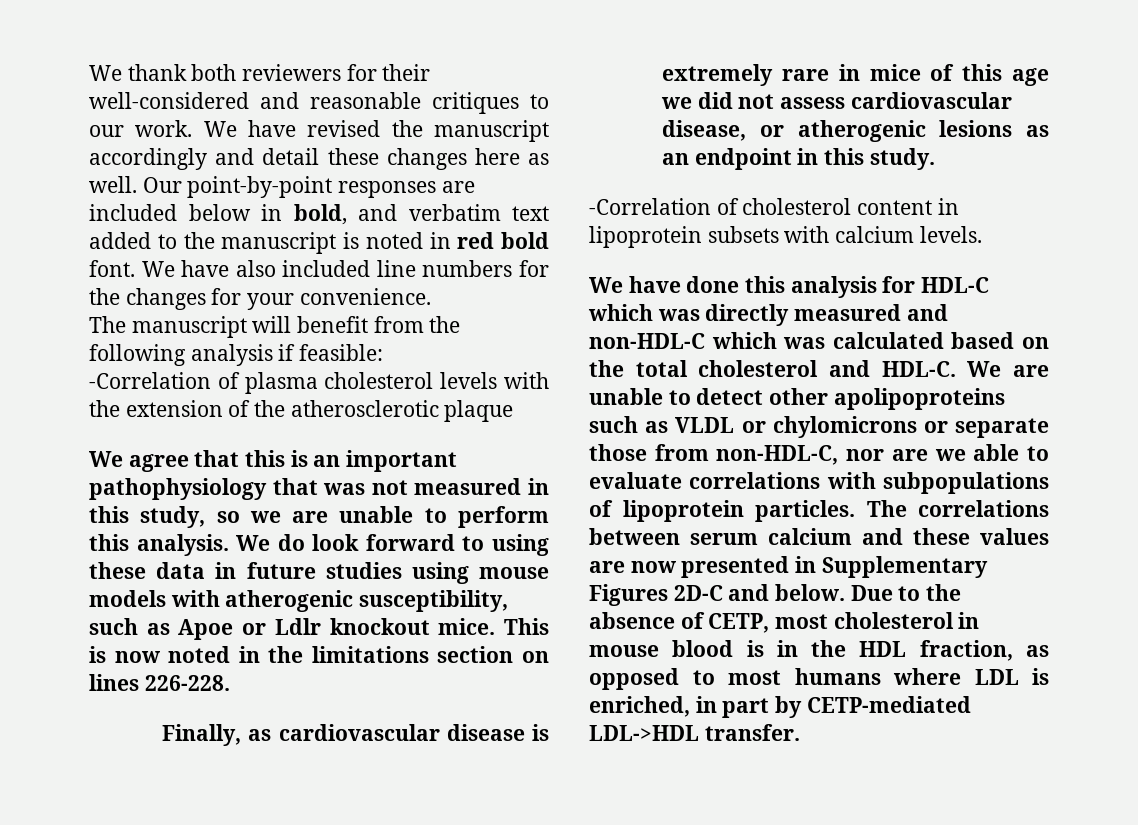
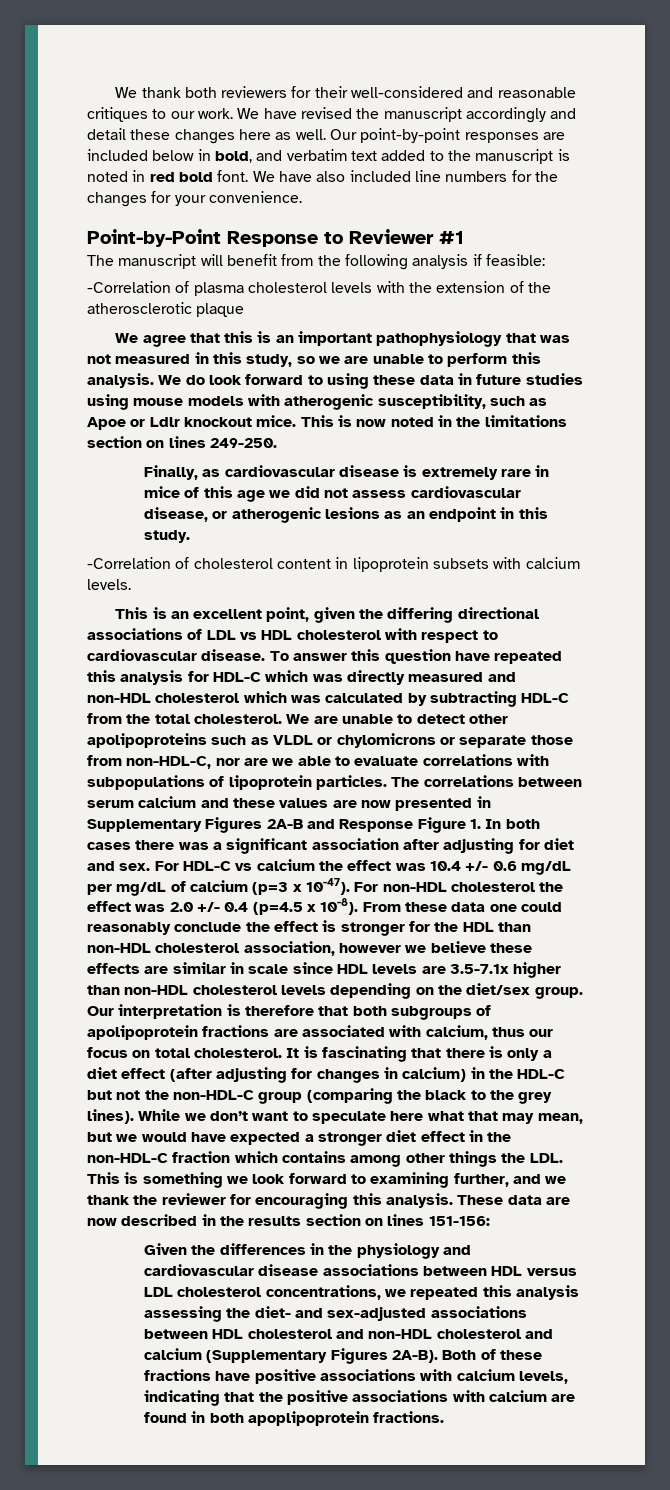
+ Point-by-Point Response to Reviewer #1
- This is now noted in the limitations section on lines 226-228.
+ This is now noted in the limitations section on lines 249-250.
- We have done this analysis for HDL-C which was directly measured and non-HDL-C which was calculated based on the total cholesterol and HDL-C.
+ This is an excellent point, given the differing directional associations of LDL vs HDL cholesterol with respect to cardiovascular disease. To answer this question have repeated this analysis for HDL-C which was directly measured and non-HDL cholesterol which was calculated by subtracting HDL-C from the total cholesterol.
- The correlations between serum calcium and these values are now presented in Supplementary Figures 2D-C and below. Due to the absence of CETP, most cholesterol in mouse blood is in the HDL fraction, as opposed to most humans where LDL is enriched, in part by CETP-mediated LDL->HDL transfer.
+ The correlations between serum calcium and these values are now presented in Supplementary Figures 2A-B and Response Figure 1. In both cases there was a significant association after adjusting for diet and sex. For HDL-C vs calcium the effect was 10.4 +/- 0.6 mg/dL per mg/dL of calcium (p=3 x 10-47). For non-HDL cholesterol the effect was 2.0 +/- 0.4 (p=4.5 x 10-8). From these data one could reasonably conclude the effect is stronger for the HDL than non-HDL cholesterol association, however we believe these effects are similar in scale since HDL levels are 3.5-7.1x higher than non-HDL cholesterol levels depending on the diet/sex group. Our interpretation is therefore that both subgroups of apolipoprotein fractions are associated with calcium, thus our focus on total cholesterol. It is fascinating that there is only a diet effect (after adjusting for changes in calcium) in the HDL-C but not the non-HDL-C group (comparing the black to the grey lines). While we don’t want to speculate here what that may mean, but we would have expected a stronger diet effect in the non-HDL-C fraction which contains among other things the LDL. This is something we look forward to examining further, and we thank the reviewer for encouraging this analysis. These data are now described in the results section on lines 151-156:
+ Given the differences in the physiology and cardiovascular disease associations between HDL versus LDL cholesterol concentrations, we repeated this analysis assessing the diet- and sex-adjusted associations between HDL cholesterol and non-HDL cholesterol and calcium (Supplementary Figures 2A-B). Both of these fractions have positive associations with calcium levels, indicating that the positive associations with calcium are found in both apoplipoprotein fractions.

